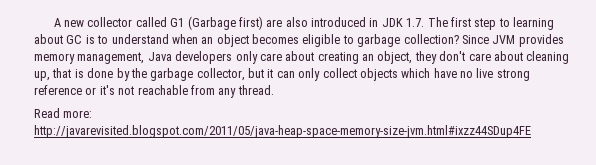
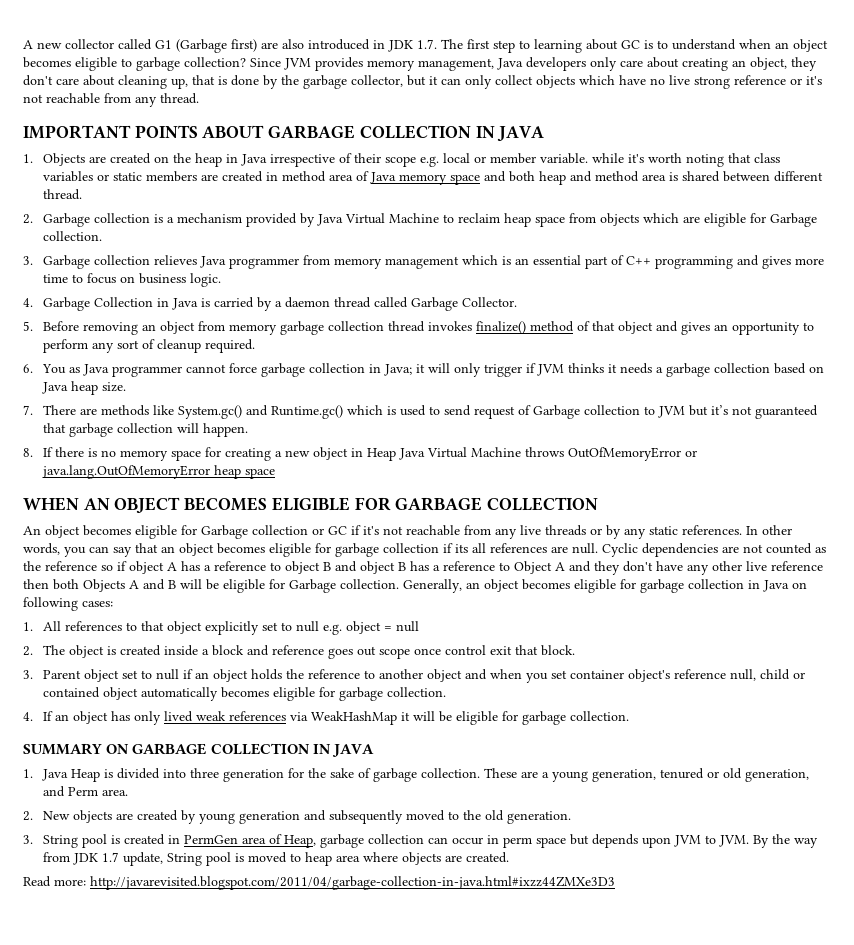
+ IMPORTANT POINTS ABOUT GARBAGE COLLECTION IN JAVA
+ 1. Objects are created on the heap in Java irrespective of their scope e.g. local or member variable. while it's worth noting that class variables or static members are created in method area of Java memory space and both heap and method area is shared between different thread.
+ 2. Garbage collection is a mechanism provided by Java Virtual Machine to reclaim heap space from objects which are eligible for Garbage collection.
+ 3. Garbage collection relieves Java programmer from memory management which is an essential part of C++ programming and gives more time to focus on business logic.
+ 4. Garbage Collection in Java is carried by a daemon thread called Garbage Collector.
+ 5. Before removing an object from memory garbage collection thread invokes finalize() method of that object and gives an opportunity to perform any sort of cleanup required.
+ 6. You as Java programmer cannot force garbage collection in Java; it will only trigger if JVM thinks it needs a garbage collection based on Java heap size.
+ 7. There are methods like System.gc() and Runtime.gc() which is used to send request of Garbage collection to JVM but it’s not guaranteed that garbage collection will happen.
+ 8. If there is no memory space for creating a new object in Heap Java Virtual Machine throws OutOfMemoryError or java.lang.OutOfMemoryError heap space
+ WHEN AN OBJECT BECOMES ELIGIBLE FOR GARBAGE COLLECTION
+ An object becomes eligible for Garbage collection or GC if it's not reachable from any live threads or by any static references. In other words, you can say that an object becomes eligible for garbage collection if its all references are null. Cyclic dependencies are not counted as the reference so if object A has a reference to object B and object B has a reference to Object A and they don't have any other live reference then both Objects A and B will be eligible for Garbage collection. Generally, an object becomes eligible for garbage collection in Java on following cases:
+ 1. All references to that object explicitly set to null e.g. object = null
+ 2. The object is created inside a block and reference goes out scope once control exit that block.
+ 3. Parent object set to null if an object holds the reference to another object and when you set container object's reference null, child or contained object automatically becomes eligible for garbage collection.
+ 4. If an object has only lived weak references via WeakHashMap it will be eligible for garbage collection.
+ SUMMARY ON GARBAGE COLLECTION IN JAVA
+ 1. Java Heap is divided into three generation for the sake of garbage collection. These are a young generation, tenured or old generation, and Perm area.
+ 2. New objects are created by young generation and subsequently moved to the old generation.
+ 3. String pool is created in PermGen area of Heap, garbage collection can occur in perm space but depends upon JVM to JVM. By the way from JDK 1.7 update, String pool is moved to heap area where objects are created.
- Read more: http://javarevisited.blogspot.com/2011/05/java-heap-space-memory-size-jvm.html#ixzz44SDup4FE
+ Read more: http://javarevisited.blogspot.com/2011/04/garbage-collection-in-java.html#ixzz44ZMXe3D3

